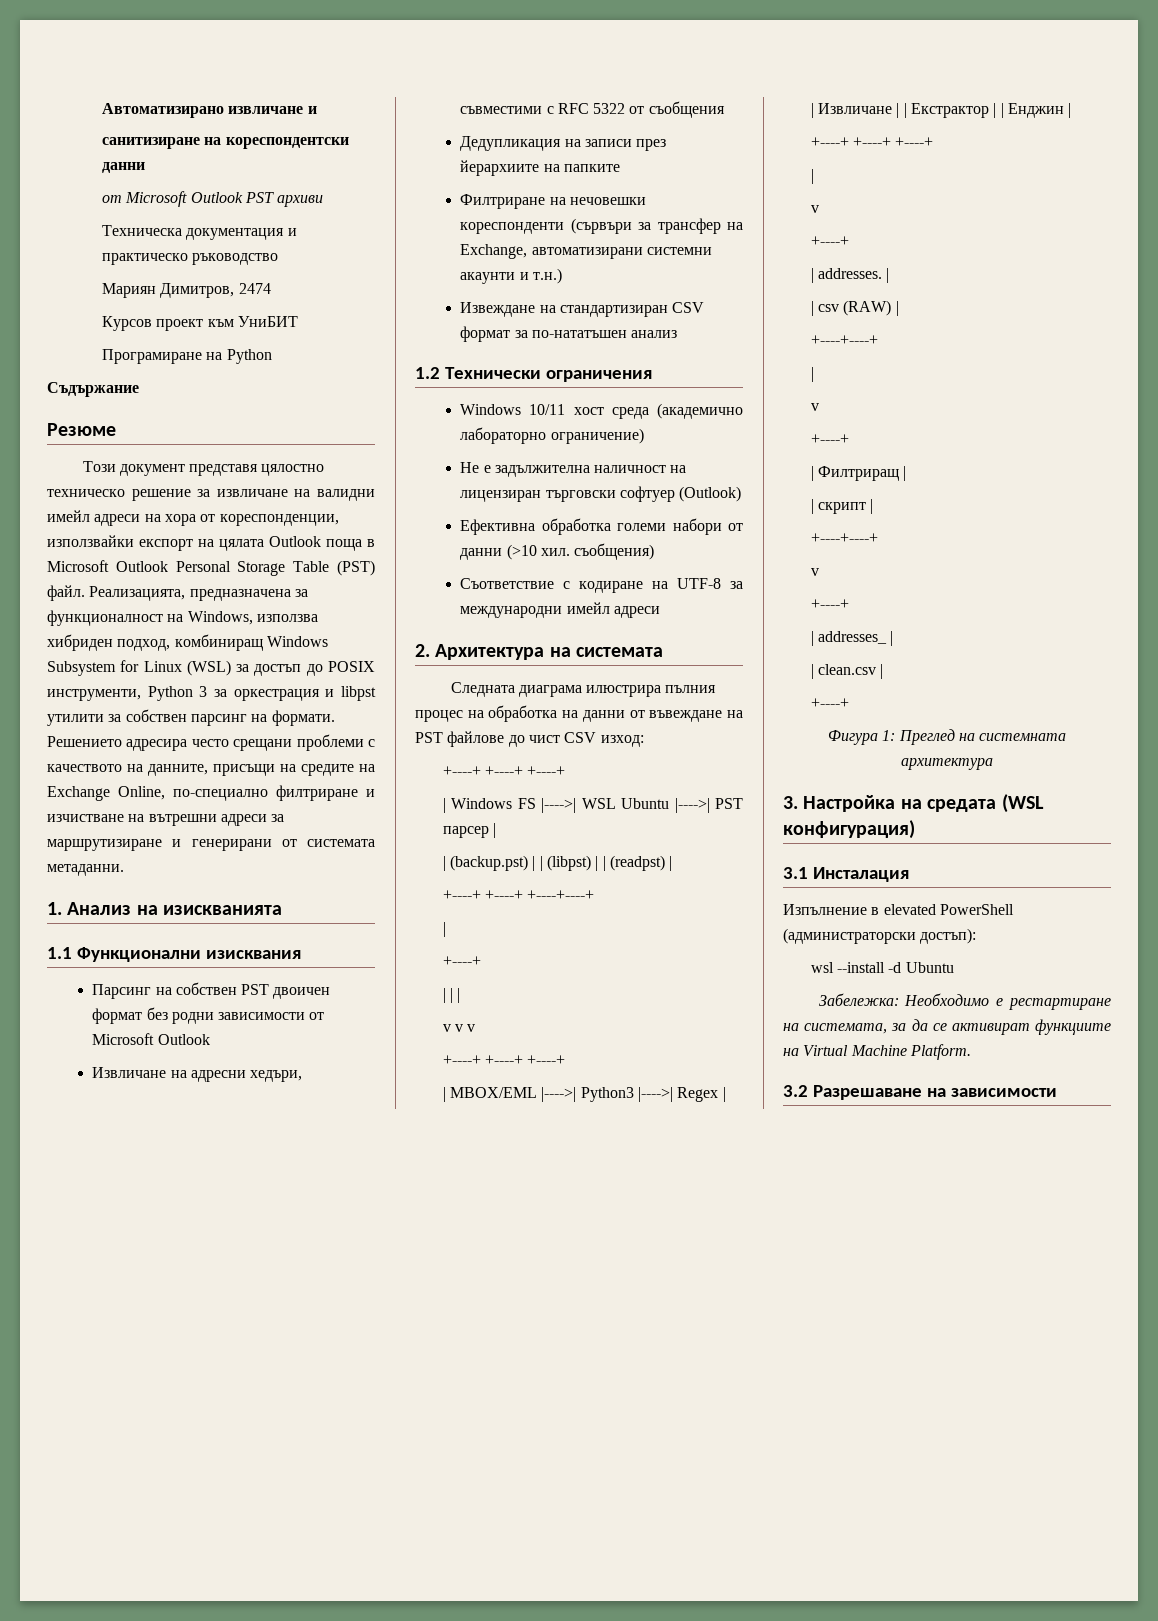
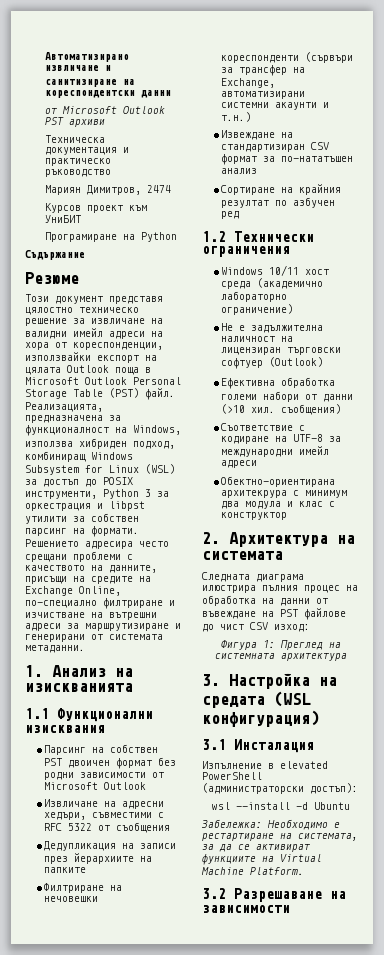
+ Сортиране на крайния резултат по азбучен ред
+ Обектно-ориентирана архитекрура с минимум два модула и клас с конструктор
  Следната диаграма илюстрира пълния процес на обработка на данни от въвеждане на PST файлове до чист CSV изход:
- +----+ +----+ +----+
- | Windows FS |---->| WSL Ubuntu |---->| PST парсер |
- | (backup.pst) | | (libpst) | | (readpst) |
- +----+ +----+ +----+----+
- |
- +----+
- | | |
- v v v
- +----+ +----+ +----+
- | MBOX/EML |---->| Python3 |---->| Regex |
- | Извличане | | Екстрактор | | Енджин |
- +----+ +----+ +----+
- |
- v
- +----+
- | addresses. |
- | csv (RAW) |
- +----+----+
- |
- v
- +----+
- | Филтриращ |
- | скрипт |
- +----+----+
- v
- +----+
- | addresses_ |
- | clean.csv |
- +----+

